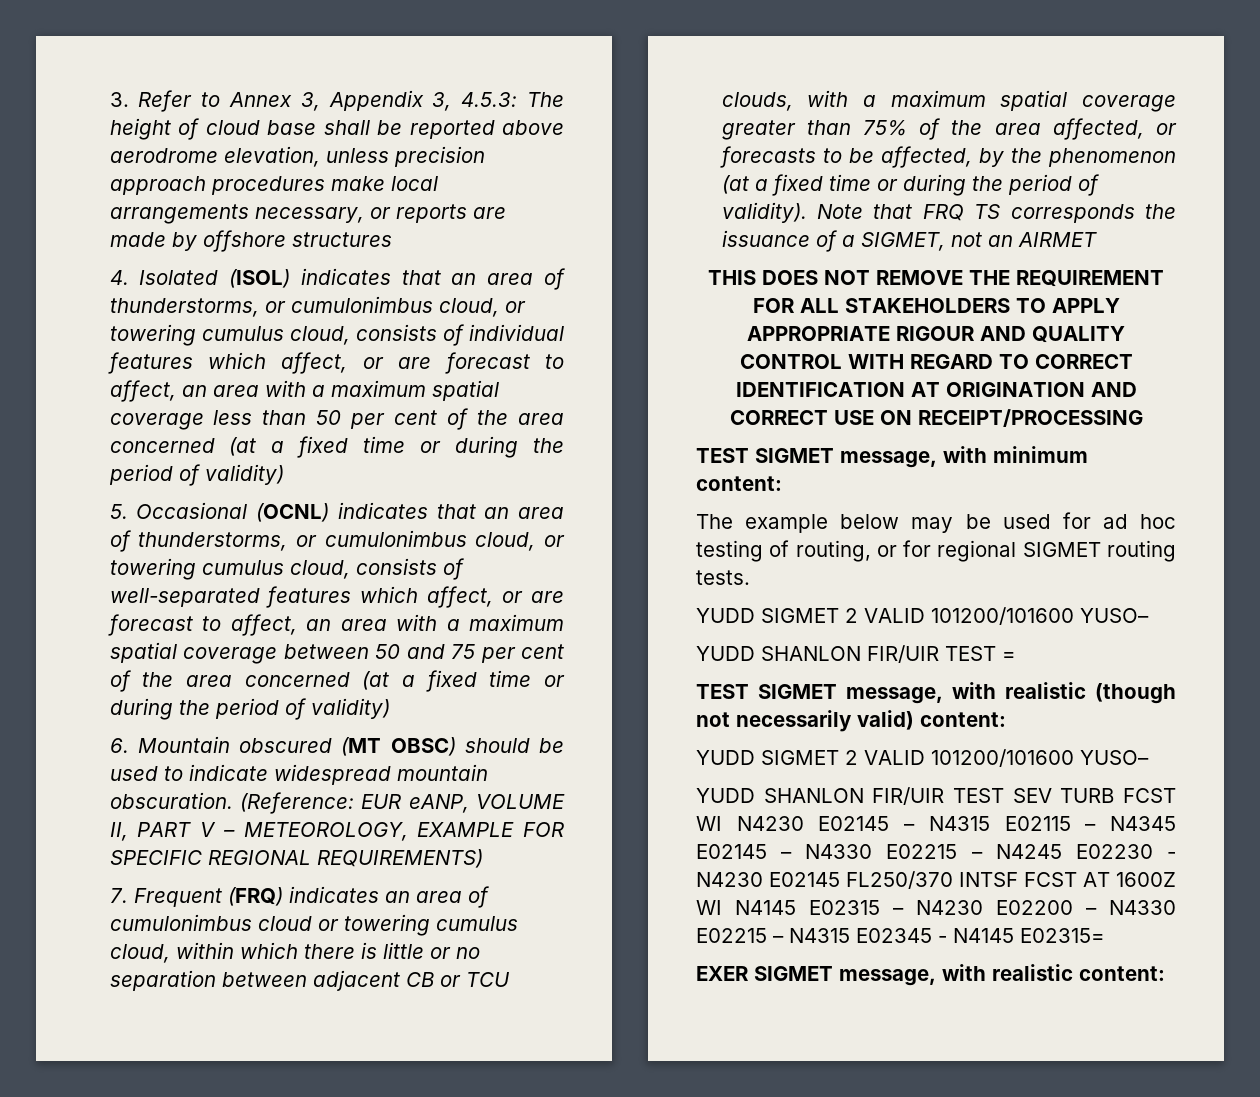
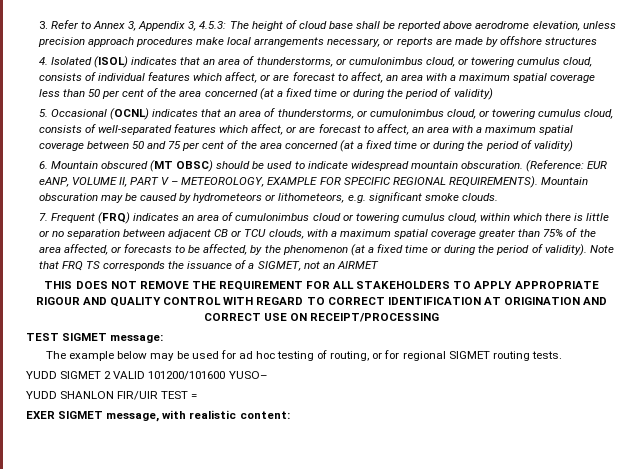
- (Reference: EUR eANP, VOLUME II, PART V – METEOROLOGY, EXAMPLE FOR SPECIFIC REGIONAL REQUIREMENTS)
+ (Reference: EUR eANP, VOLUME II, PART V – METEOROLOGY, EXAMPLE FOR SPECIFIC REGIONAL REQUIREMENTS). Mountain obscuration may be caused by hydrometeors or lithometeors, e.g. significant smoke clouds.
- TEST SIGMET message, with minimum content:
+ TEST SIGMET message:
- TEST SIGMET message, with realistic (though not necessarily valid) content:
- YUDD SIGMET 2 VALID 101200/101600 YUSO–
- YUDD SHANLON FIR/UIR TEST SEV TURB FCST WI N4230 E02145 – N4315 E02115 – N4345 E02145 – N4330 E02215 – N4245 E02230 - N4230 E02145 FL250/370 INTSF FCST AT 1600Z WI N4145 E02315 – N4230 E02200 – N4330 E02215 – N4315 E02345 - N4145 E02315=

